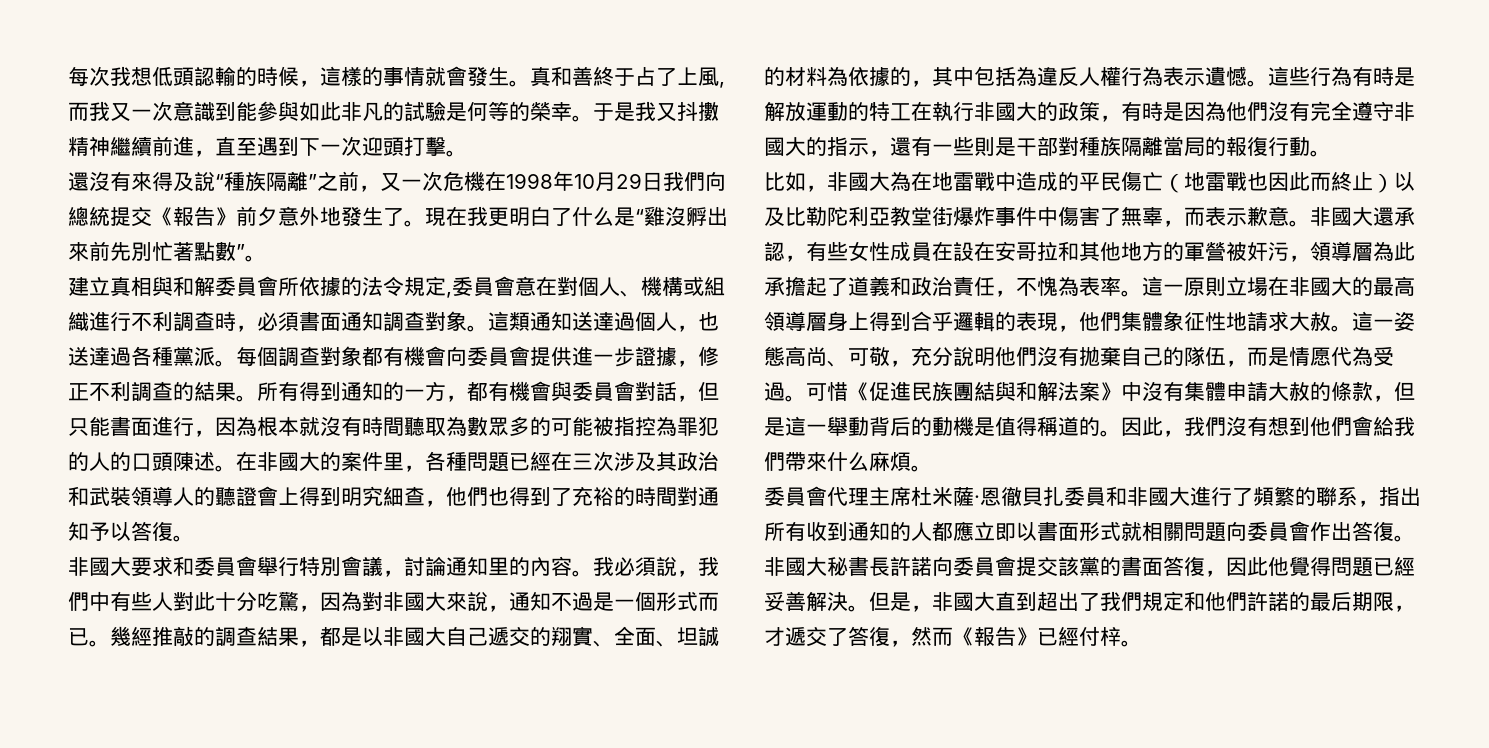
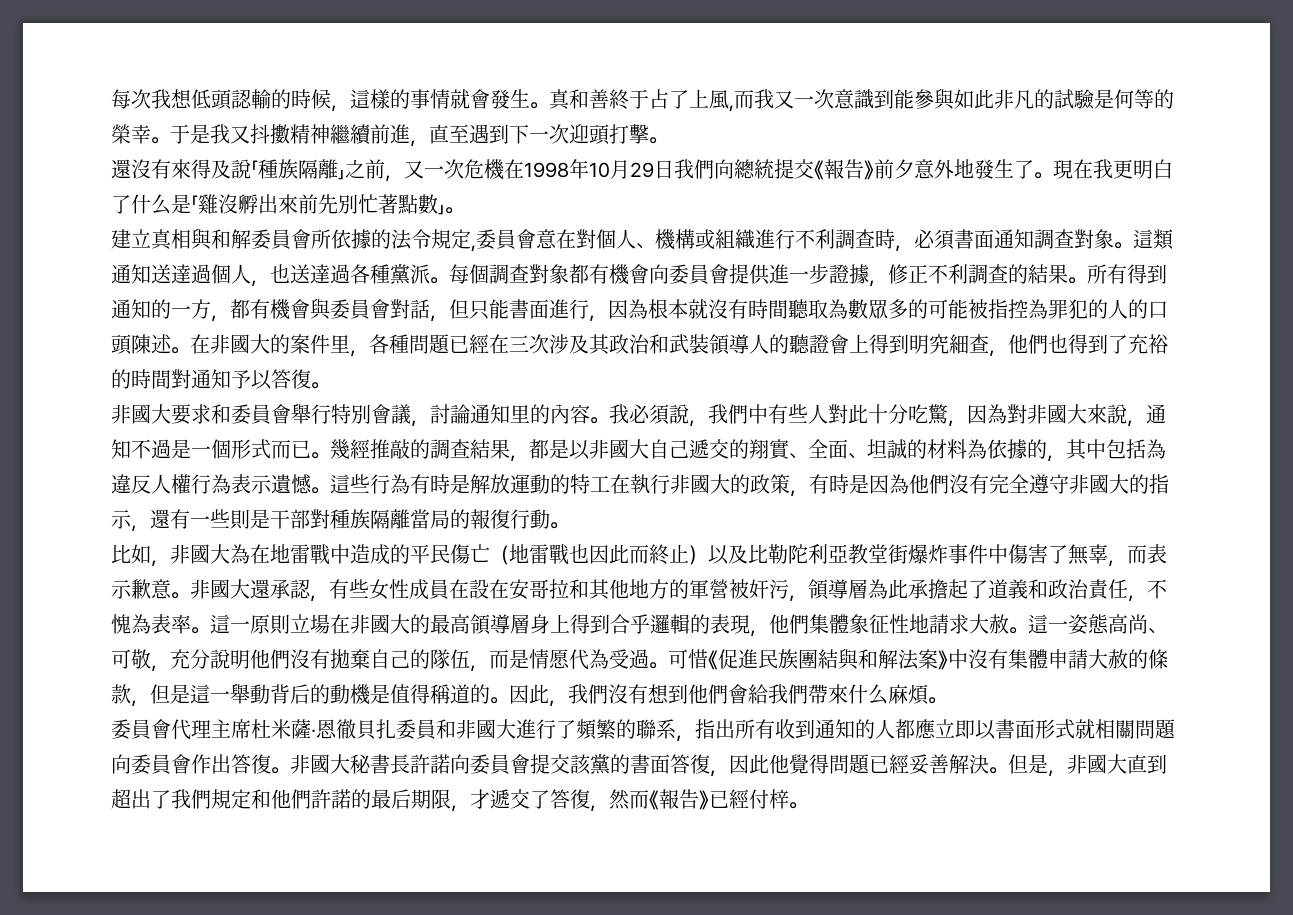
- 還沒有來得及說“種族隔離”之前，又一次危機在1998年10月29日我們向總統提交《報告》前夕意外地發生了。
+ 還沒有來得及說「種族隔離」之前，又一次危機在1998年10月29日我們向總統提交《報告》前夕意外地發生了。
- 現在我更明白了什么是“雞沒孵出來前先別忙著點數”。
+ 現在我更明白了什么是「雞沒孵出來前先別忙著點數」。

